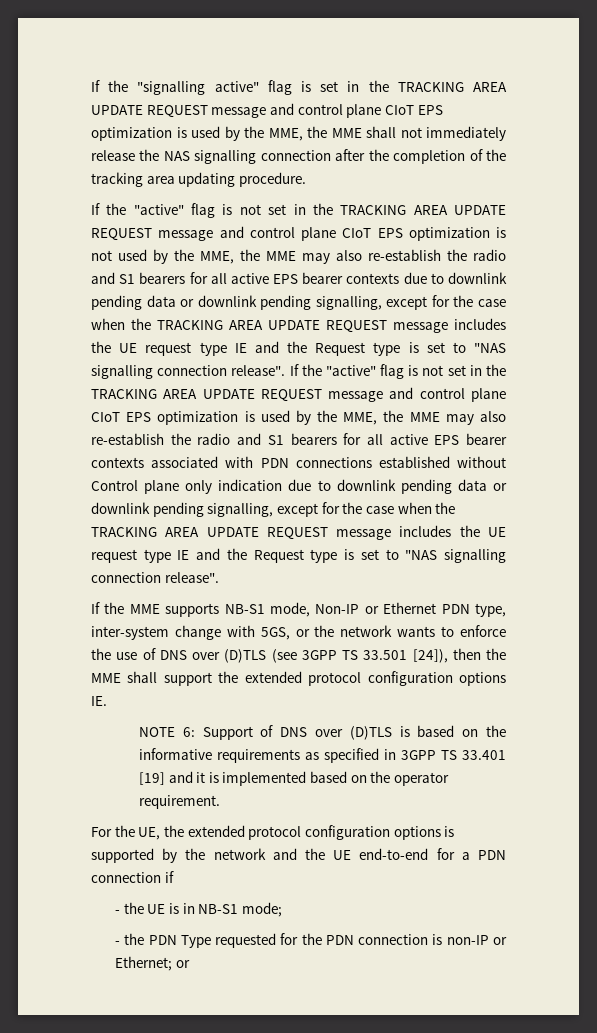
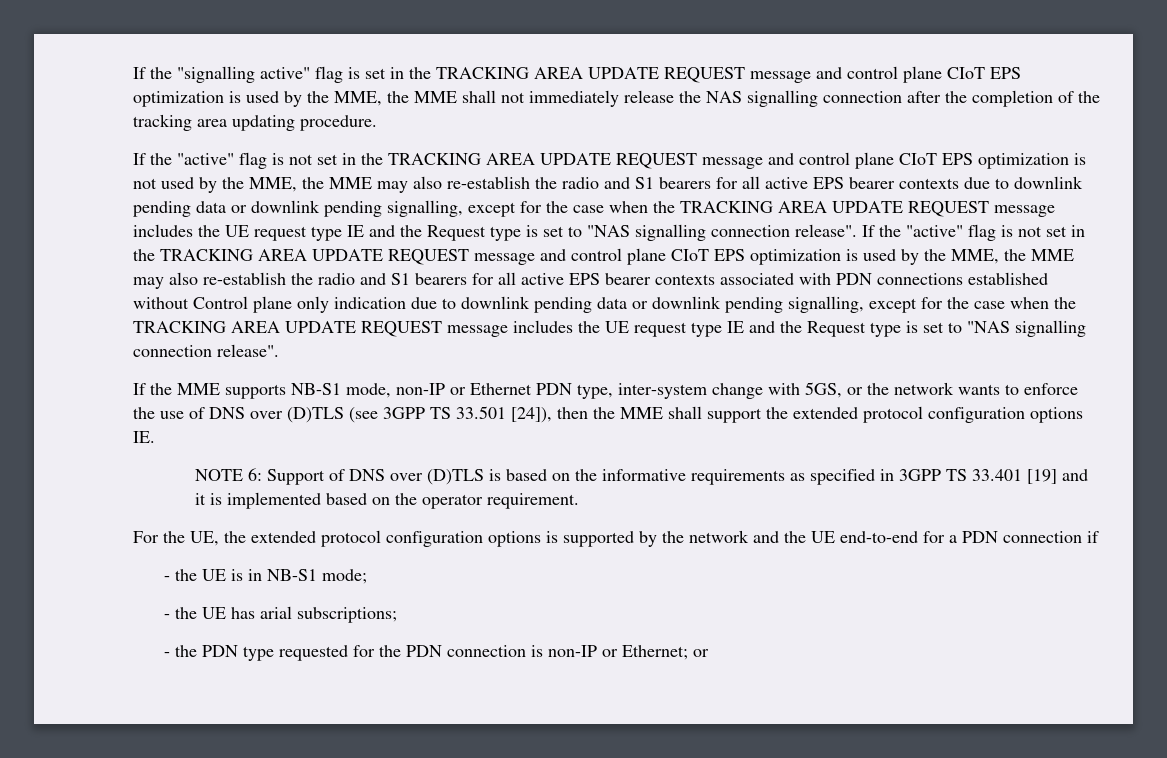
- If the MME supports NB-S1 mode, Non-IP or Ethernet PDN type, inter-system change with 5GS, or the network wants to enforce the use of DNS over (D)TLS (see 3GPP TS 33.501 [24]), then the MME shall support the extended protocol configuration options IE.
+ If the MME supports NB-S1 mode, non-IP or Ethernet PDN type, inter-system change with 5GS, or the network wants to enforce the use of DNS over (D)TLS (see 3GPP TS 33.501 [24]), then the MME shall support the extended protocol configuration options IE.
+ - the UE has arial subscriptions;
- - the PDN Type requested for the PDN connection is non-IP or Ethernet; or
+ - the PDN type requested for the PDN connection is non-IP or Ethernet; or

